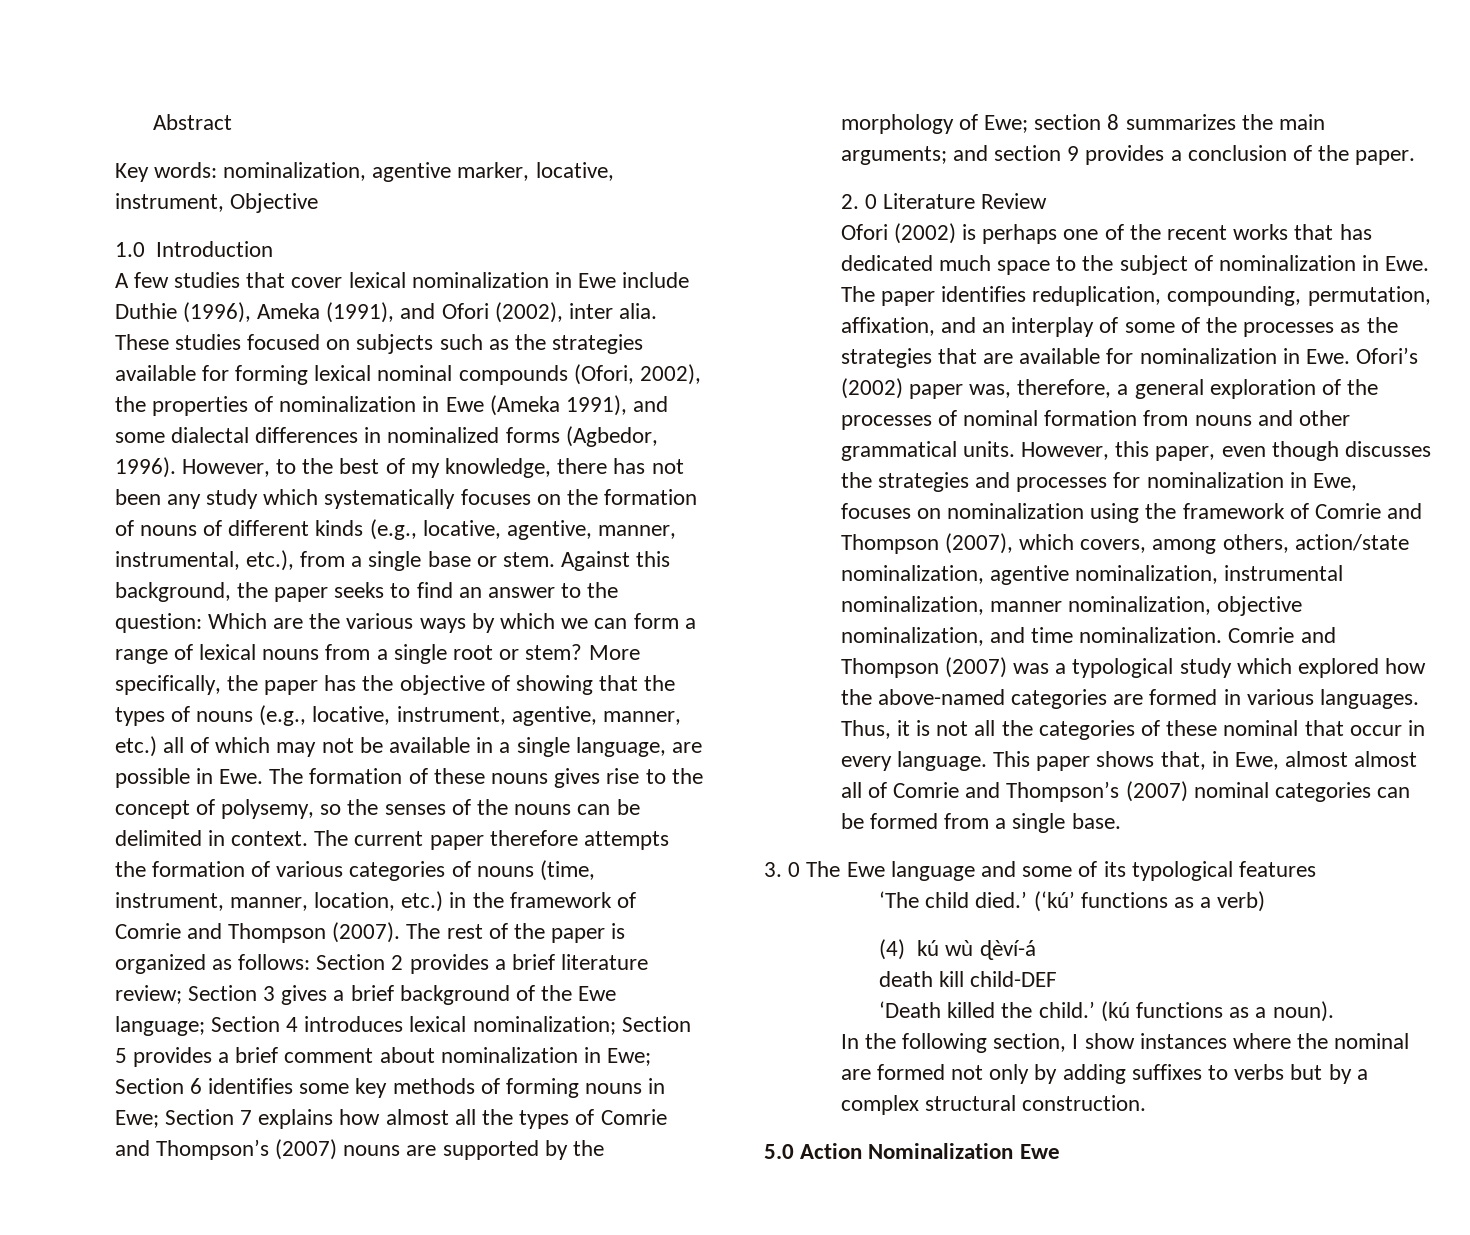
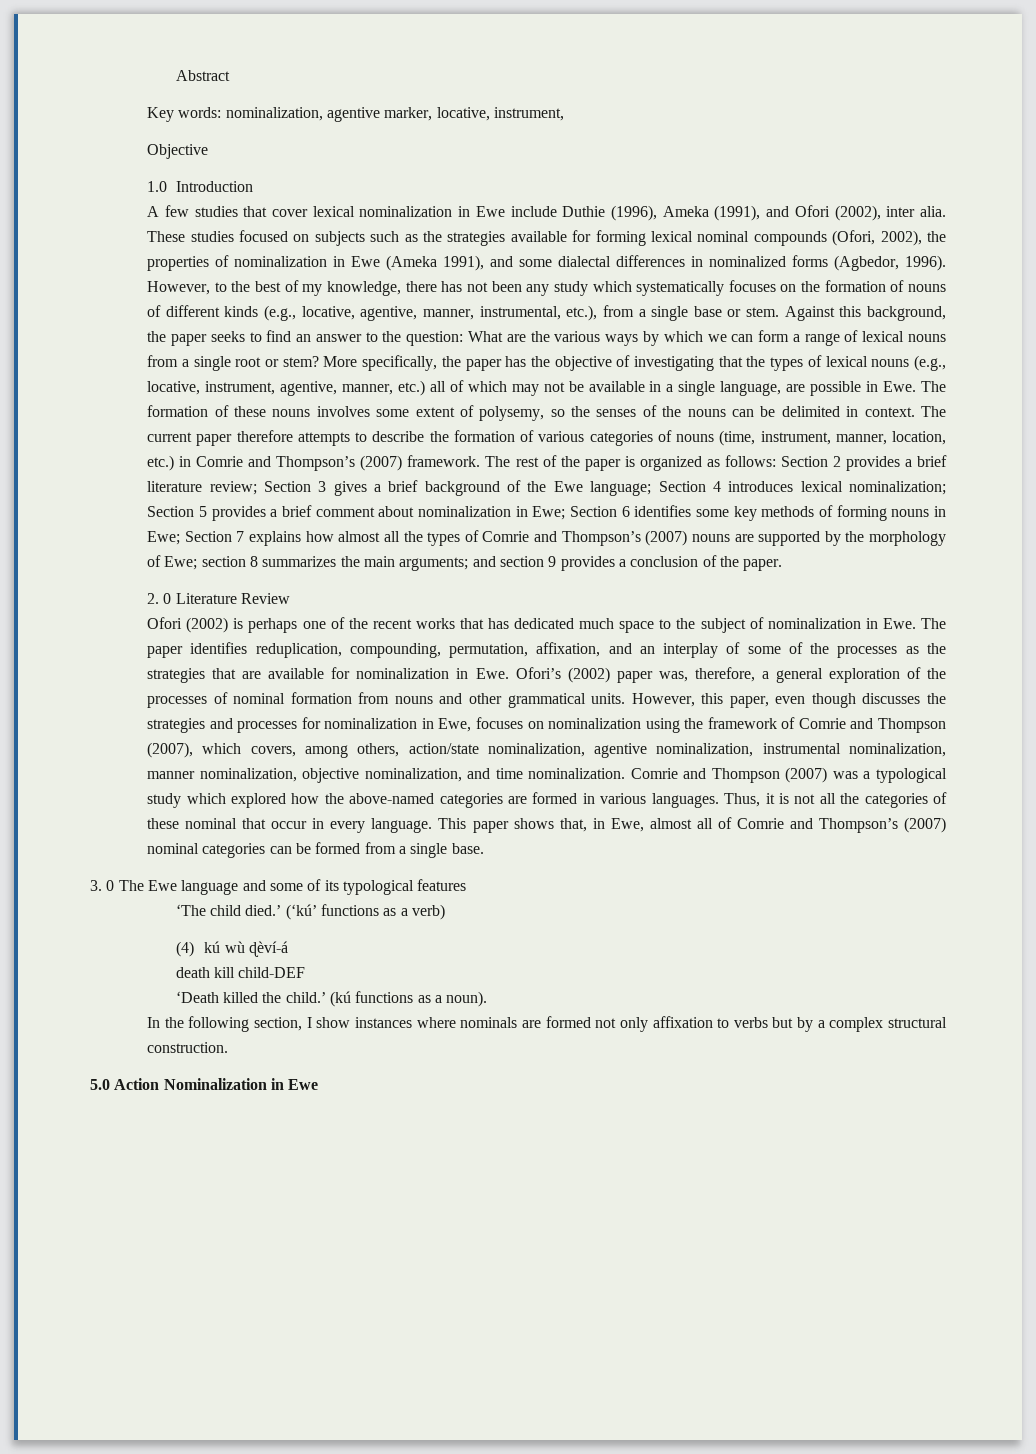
- Key words: nominalization, agentive marker, locative, instrument, Objective
+ Key words: nominalization, agentive marker, locative, instrument,
+ Objective
- Against this background, the paper seeks to find an answer to the question: Which are the various ways by which we can form a range of lexical nouns from a single root or stem?
+ Against this background, the paper seeks to find an answer to the question: What are the various ways by which we can form a range of lexical nouns from a single root or stem?
- More specifically, the paper has the objective of showing that the types of nouns (e.g., locative, instrument, agentive, manner, etc.) all of which may not be available in a single language, are possible in Ewe. The formation of these nouns gives rise to the concept of polysemy, so the senses of the nouns can be delimited in context.
+ More specifically, the paper has the objective of investigating that the types of lexical nouns (e.g., locative, instrument, agentive, manner, etc.) all of which may not be available in a single language, are possible in Ewe. The formation of these nouns involves some extent of polysemy, so the senses of the nouns can be delimited in context.
- The current paper therefore attempts the formation of various categories of nouns (time, instrument, manner, location, etc.) in the framework of Comrie and Thompson (2007).
+ The current paper therefore attempts to describe the formation of various categories of nouns (time, instrument, manner, location, etc.) in Comrie and Thompson’s (2007) framework.
- This paper shows that, in Ewe, almost almost all of Comrie and Thompson’s (2007) nominal categories can be formed from a single base.
+ This paper shows that, in Ewe, almost all of Comrie and Thompson’s (2007) nominal categories can be formed from a single base.
- In the following section, I show instances where the nominal are formed not only by adding suffixes to verbs but by a complex structural construction.
+ In the following section, I show instances where nominals are formed not only affixation to verbs but by a complex structural construction.
- 5.0 Action Nominalization Ewe
+ 5.0 Action Nominalization in Ewe

